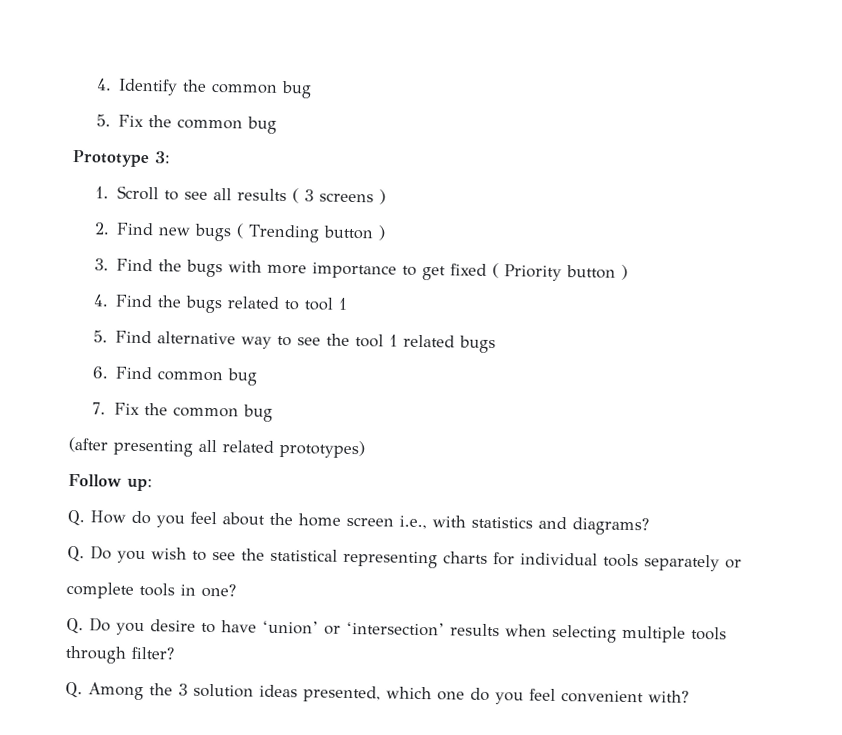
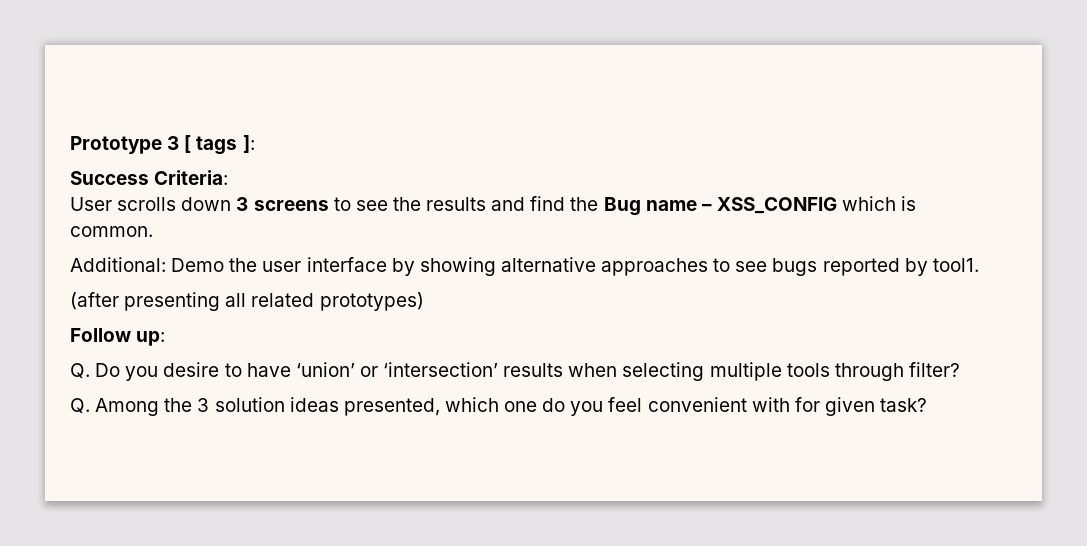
- 4. Identify the common bug
- 5. Fix the common bug
- Prototype 3:
- 1. Scroll to see all results ( 3 screens )
- 2. Find new bugs ( Trending button )
- 3. Find the bugs with more importance to get fixed ( Priority button )
- 4. Find the bugs related to tool 1
- 5. Find alternative way to see the tool 1 related bugs
- 6. Find common bug
- 7. Fix the common bug
+ Prototype 3 [ tags ]:
+ Success Criteria:
+ User scrolls down 3 screens to see the results and find the Bug name – XSS_CONFIG which is common.
+ Additional: Demo the user interface by showing alternative approaches to see bugs reported by tool1.
- Q. How do you feel about the home screen i.e., with statistics and diagrams?
- Q. Do you wish to see the statistical representing charts for individual tools separately or
- complete tools in one?
- Q. Among the 3 solution ideas presented, which one do you feel convenient with?
+ Q. Among the 3 solution ideas presented, which one do you feel convenient with for given task?

